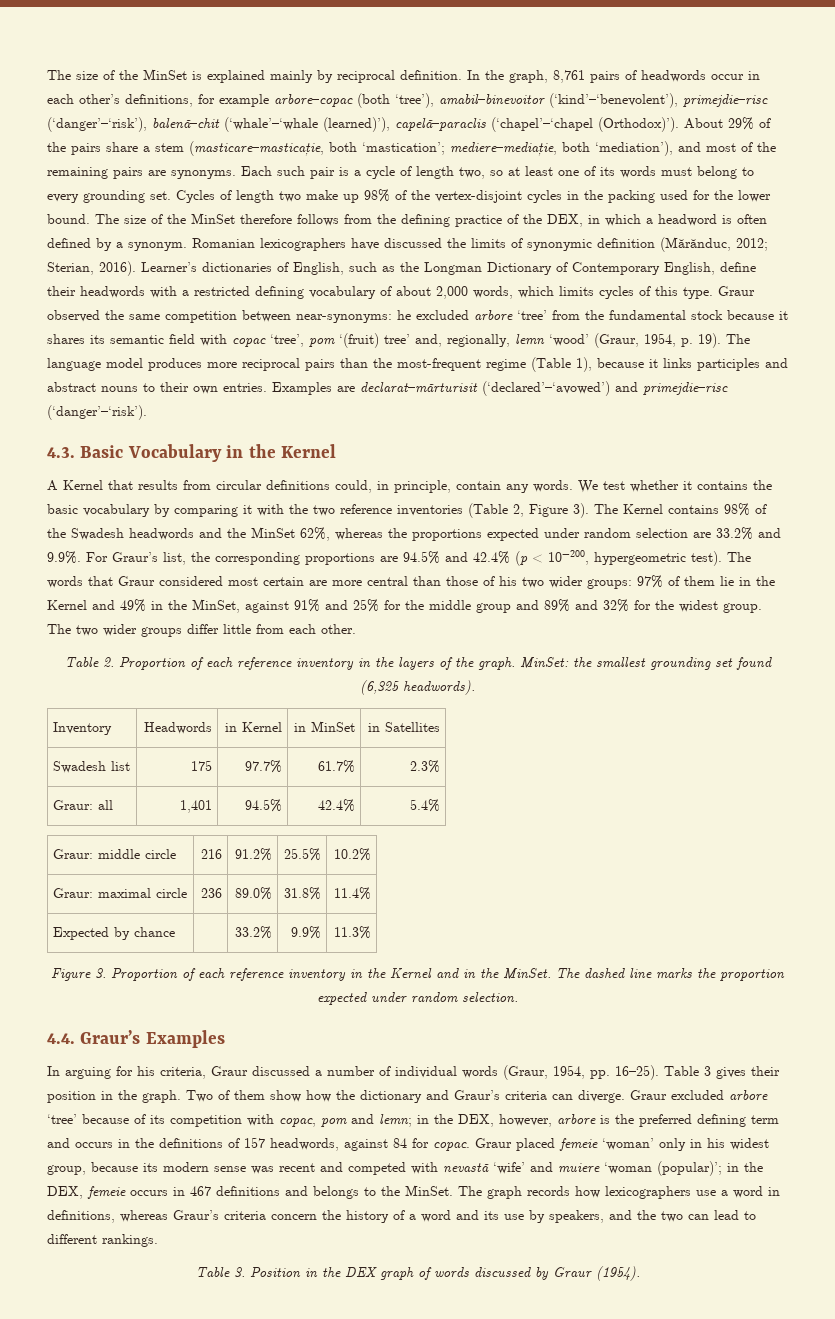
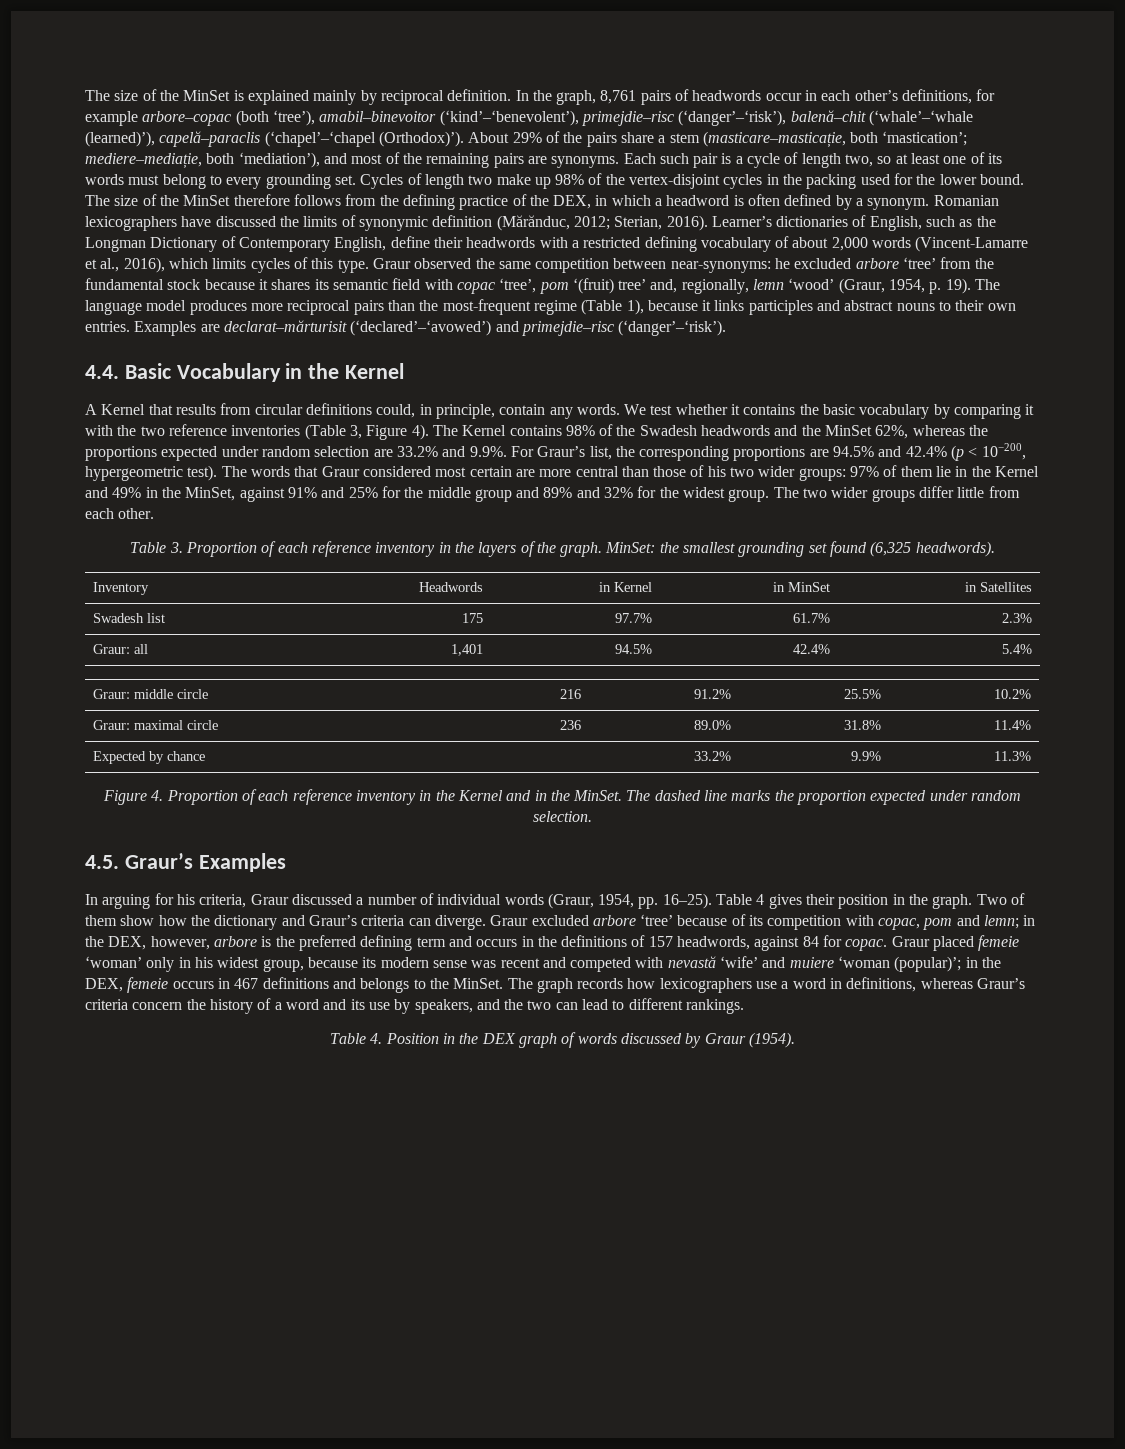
- Learner’s dictionaries of English, such as the Longman Dictionary of Contemporary English, define their headwords with a restricted defining vocabulary of about 2,000 words, which limits cycles of this type.
+ Learner’s dictionaries of English, such as the Longman Dictionary of Contemporary English, define their headwords with a restricted defining vocabulary of about 2,000 words (Vincent-Lamarre et al., 2016), which limits cycles of this type.
- 4.3. Basic Vocabulary in the Kernel
+ 4.4. Basic Vocabulary in the Kernel
- We test whether it contains the basic vocabulary by comparing it with the two reference inventories (Table 2, Figure 3).
+ We test whether it contains the basic vocabulary by comparing it with the two reference inventories (Table 3, Figure 4).
- Table 2. Proportion of each reference inventory in the layers of the graph.
+ Table 3. Proportion of each reference inventory in the layers of the graph.
- Figure 3. Proportion of each reference inventory in the Kernel and in the MinSet.
+ Figure 4. Proportion of each reference inventory in the Kernel and in the MinSet.
- 4.4. Graur’s Examples
+ 4.5. Graur’s Examples
- Table 3 gives their position in the graph.
+ Table 4 gives their position in the graph.
- Table 3. Position in the DEX graph of words discussed by Graur (1954).
+ Table 4. Position in the DEX graph of words discussed by Graur (1954).

